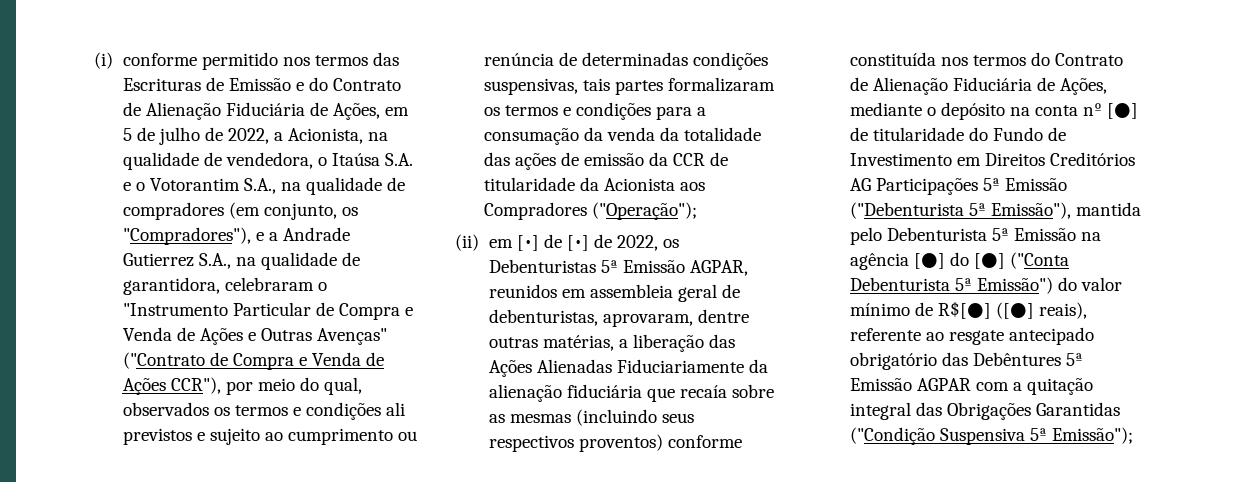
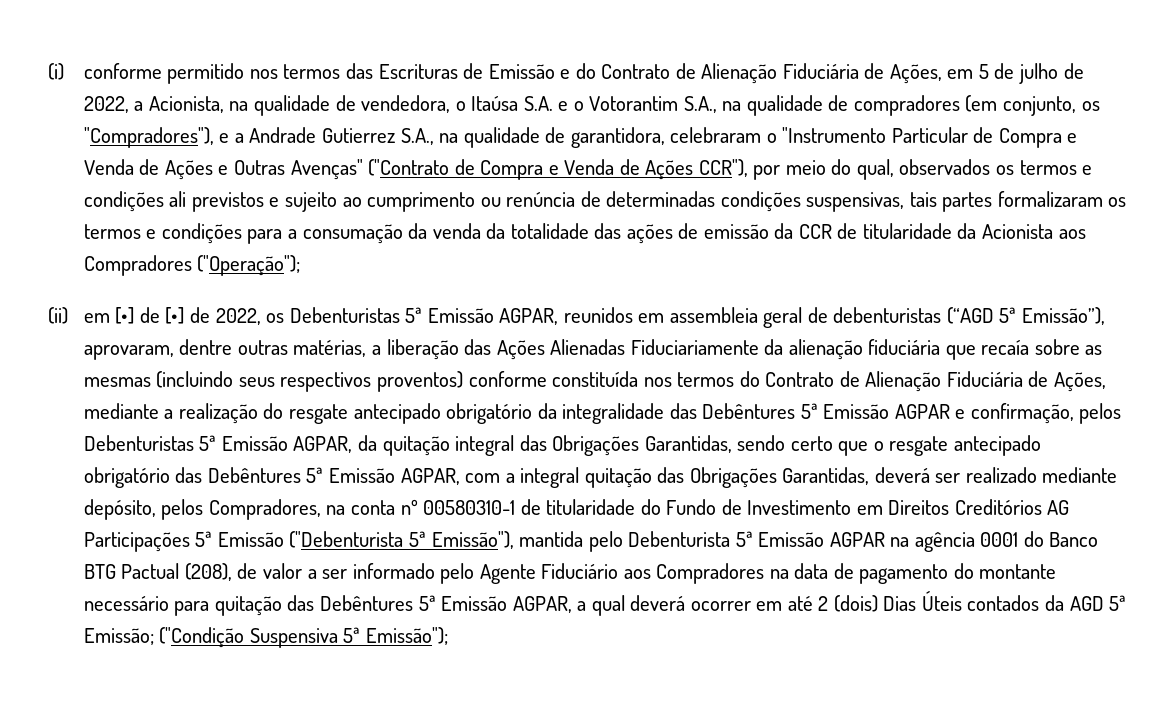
- (ii) em [•] de [•] de 2022, os Debenturistas 5ª Emissão AGPAR, reunidos em assembleia geral de debenturistas, aprovaram, dentre outras matérias, a liberação das Ações Alienadas Fiduciariamente da alienação fiduciária que recaía sobre as mesmas (incluindo seus respectivos proventos) conforme constituída nos termos do Contrato de Alienação Fiduciária de Ações, mediante o depósito na conta nº [●] de titularidade do Fundo de Investimento em Direitos Creditórios AG Participações 5ª Emissão ("Debenturista 5ª Emissão"), mantida pelo Debenturista 5ª Emissão na agência [●] do [●] ("Conta Debenturista 5ª Emissão") do valor mínimo de R$[●] ([●] reais), referente ao resgate antecipado obrigatório das Debêntures 5ª Emissão AGPAR com a quitação integral das Obrigações Garantidas ("Condição Suspensiva 5ª Emissão");
+ (ii) em [•] de [•] de 2022, os Debenturistas 5ª Emissão AGPAR, reunidos em assembleia geral de debenturistas (“AGD 5ª Emissão”), aprovaram, dentre outras matérias, a liberação das Ações Alienadas Fiduciariamente da alienação fiduciária que recaía sobre as mesmas (incluindo seus respectivos proventos) conforme constituída nos termos do Contrato de Alienação Fiduciária de Ações, mediante a realização do resgate antecipado obrigatório da integralidade das Debêntures 5ª Emissão AGPAR e confirmação, pelos Debenturistas 5ª Emissão AGPAR, da quitação integral das Obrigações Garantidas, sendo certo que o resgate antecipado obrigatório das Debêntures 5ª Emissão AGPAR, com a integral quitação das Obrigações Garantidas, deverá ser realizado mediante depósito, pelos Compradores, na conta nº 00580310-1 de titularidade do Fundo de Investimento em Direitos Creditórios AG Participações 5ª Emissão ("Debenturista 5ª Emissão"), mantida pelo Debenturista 5ª Emissão AGPAR na agência 0001 do Banco BTG Pactual (208), de valor a ser informado pelo Agente Fiduciário aos Compradores na data de pagamento do montante necessário para quitação das Debêntures 5ª Emissão AGPAR, a qual deverá ocorrer em até 2 (dois) Dias Úteis contados da AGD 5ª Emissão; ("Condição Suspensiva 5ª Emissão");

